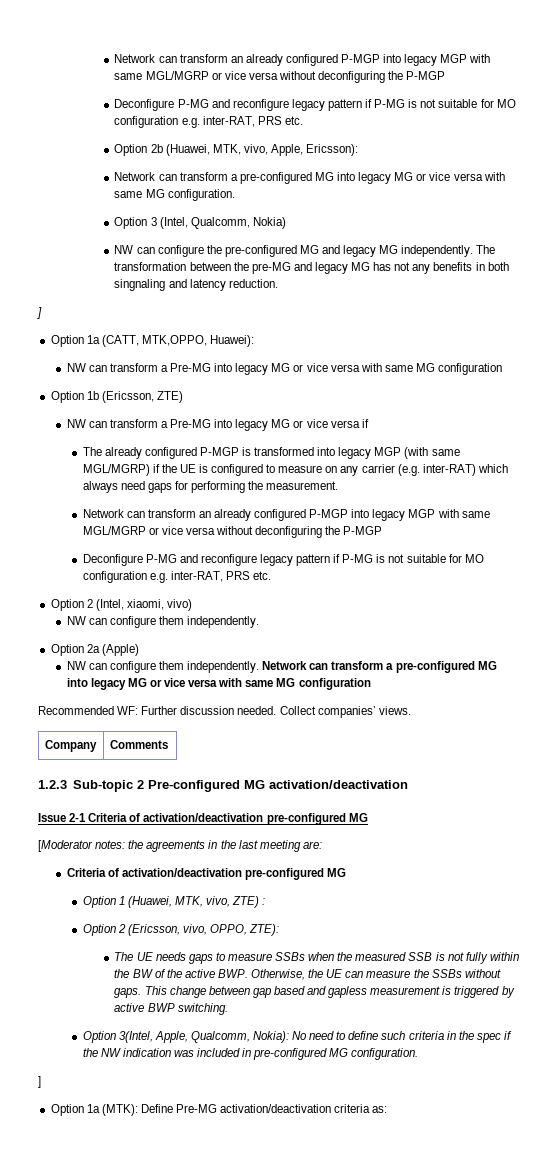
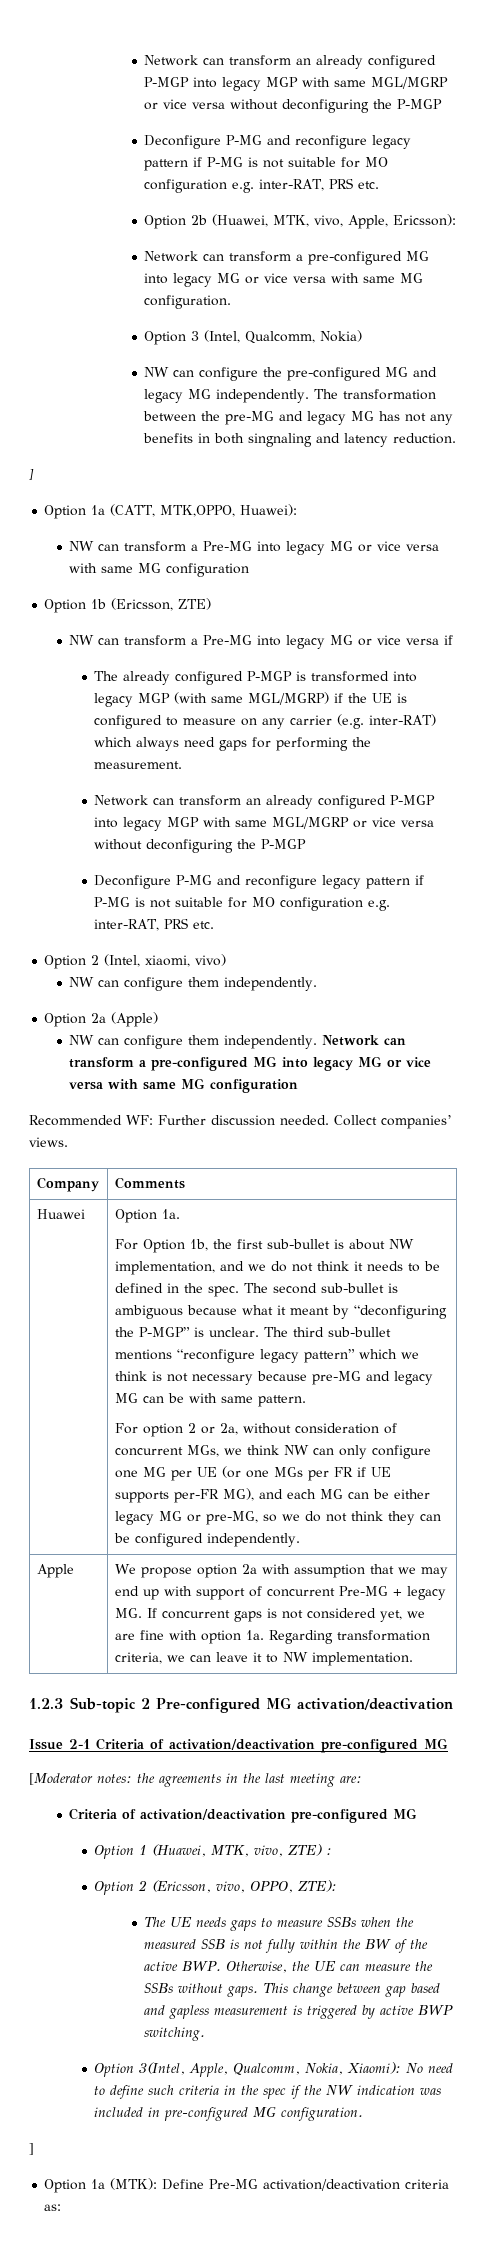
+ Huawei | Option 1a.
+ For Option 1b, the first sub-bullet is about NW implementation, and we do not think it needs to be defined in the spec. The second sub-bullet is ambiguous because what it meant by “deconfiguring the P-MGP” is unclear. The third sub-bullet mentions “reconfigure legacy pattern” which we think is not necessary because pre-MG and legacy MG can be with same pattern.
+ For option 2 or 2a, without consideration of concurrent MGs, we think NW can only configure one MG per UE (or one MGs per FR if UE supports per-FR MG), and each MG can be either legacy MG or pre-MG, so we do not think they can be configured independently.
+ Apple | We propose option 2a with assumption that we may end up with support of concurrent Pre-MG + legacy MG. If concurrent gaps is not considered yet, we are fine with option 1a. Regarding transformation criteria, we can leave it to NW implementation.
- Option 3(Intel, Apple, Qualcomm, Nokia): No need to define such criteria in the spec if the NW indication was included in pre-configured MG configuration.
+ Option 3(Intel, Apple, Qualcomm, Nokia, Xiaomi): No need to define such criteria in the spec if the NW indication was included in pre-configured MG configuration.

